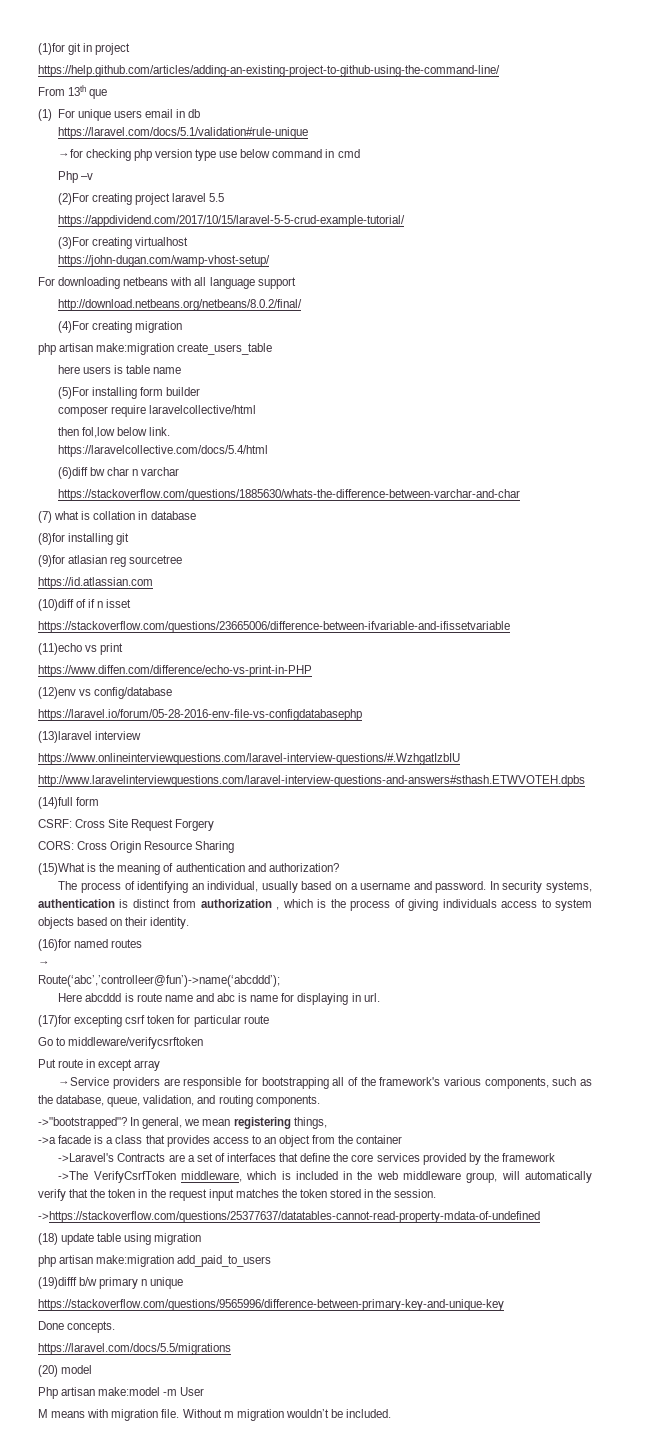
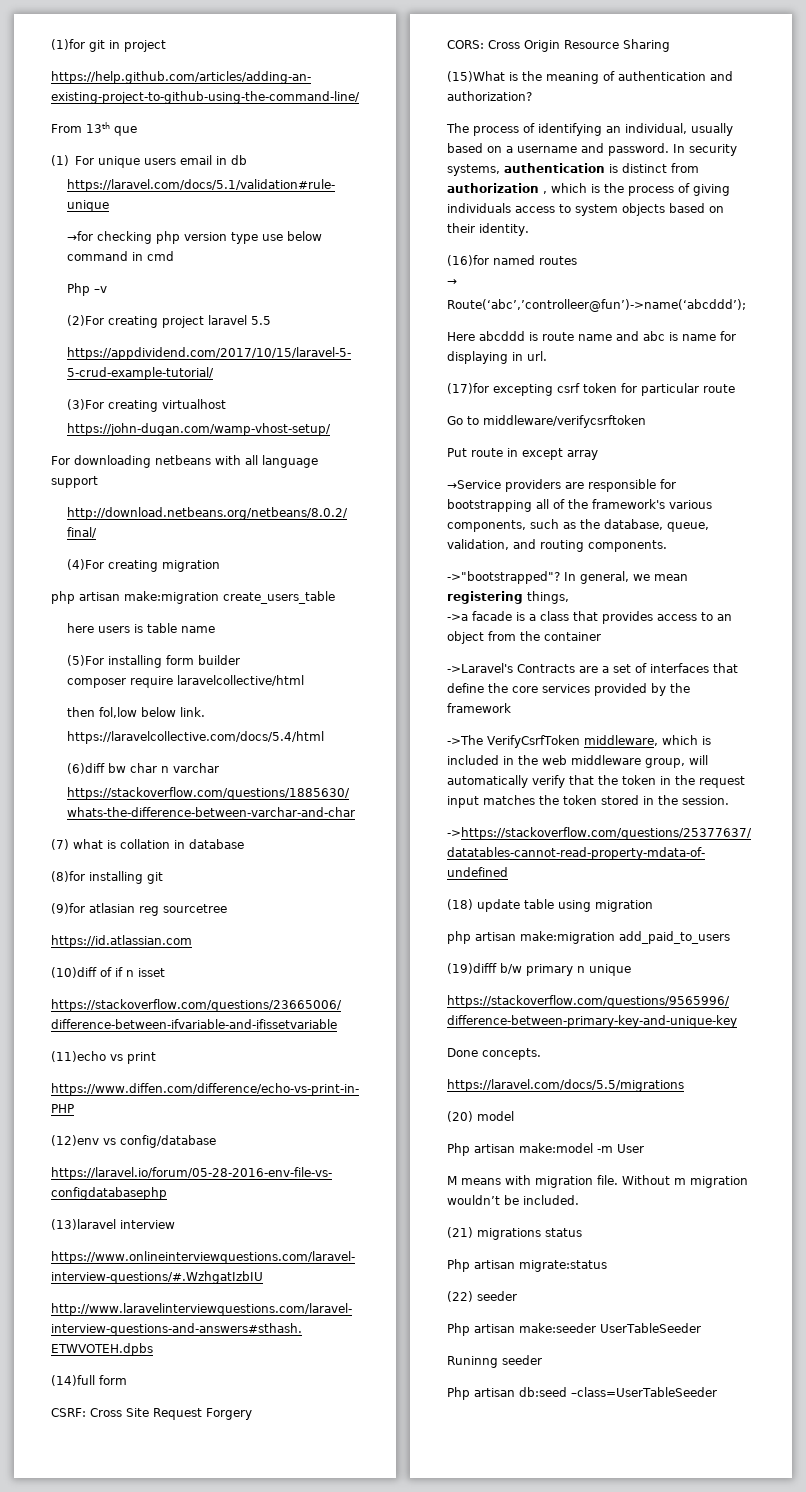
+ (21) migrations status
+ Php artisan migrate:status
+ (22) seeder
+ Php artisan make:seeder UserTableSeeder
+ Runinng seeder
+ Php artisan db:seed –class=UserTableSeeder

